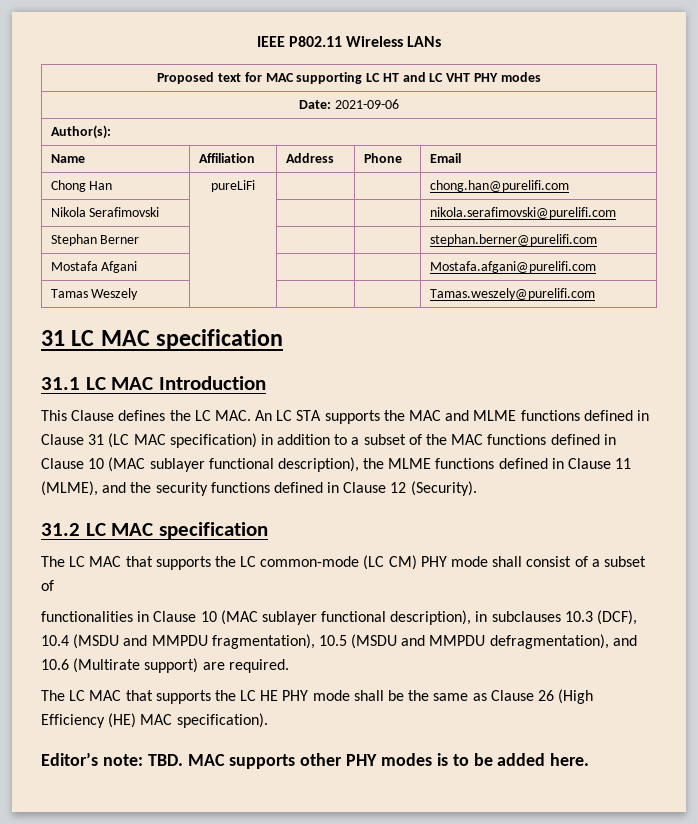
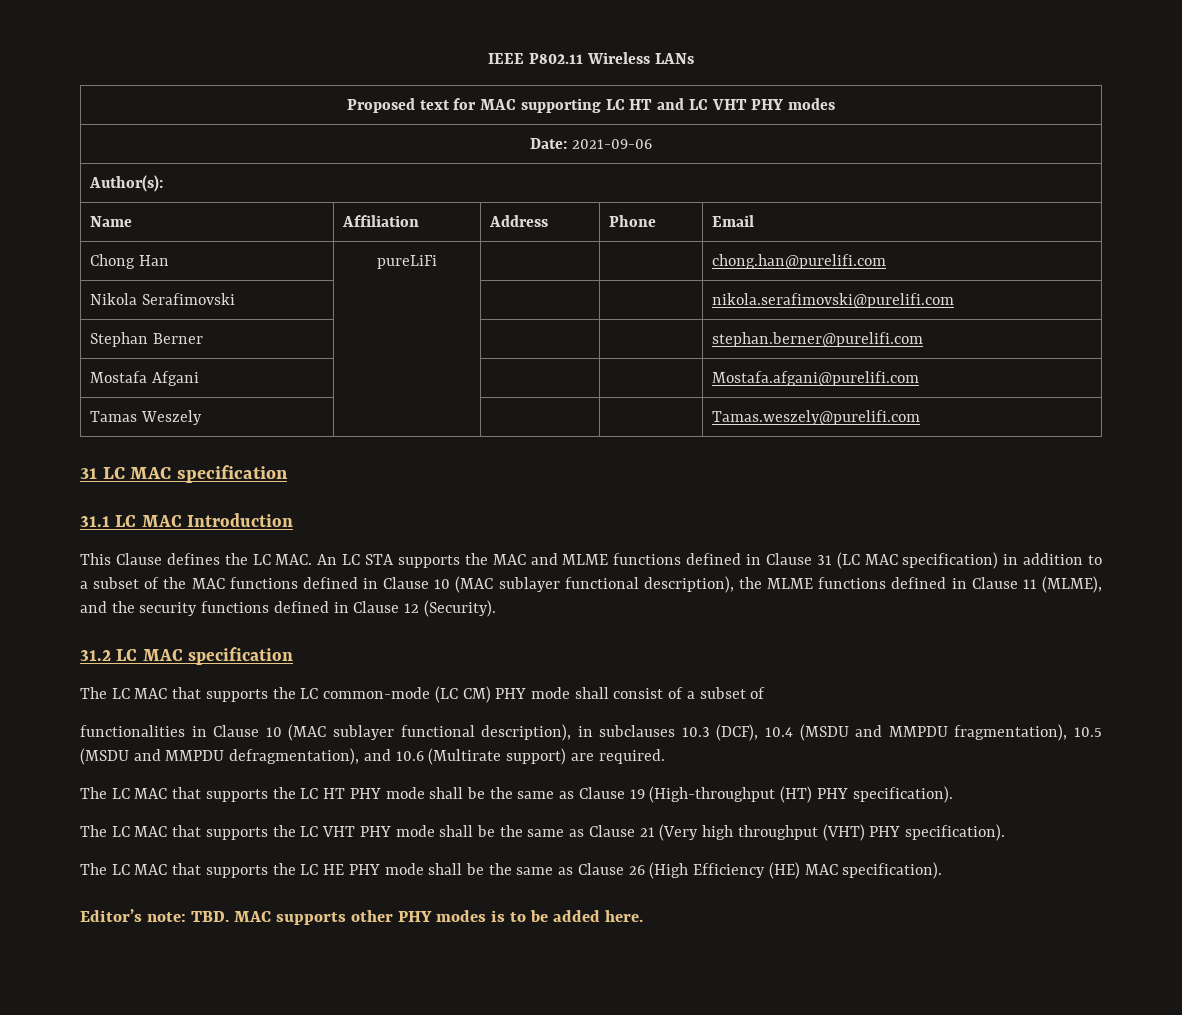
+ The LC MAC that supports the LC HT PHY mode shall be the same as Clause 19 (High-throughput (HT) PHY specification).
+ The LC MAC that supports the LC VHT PHY mode shall be the same as Clause 21 (Very high throughput (VHT) PHY specification).

